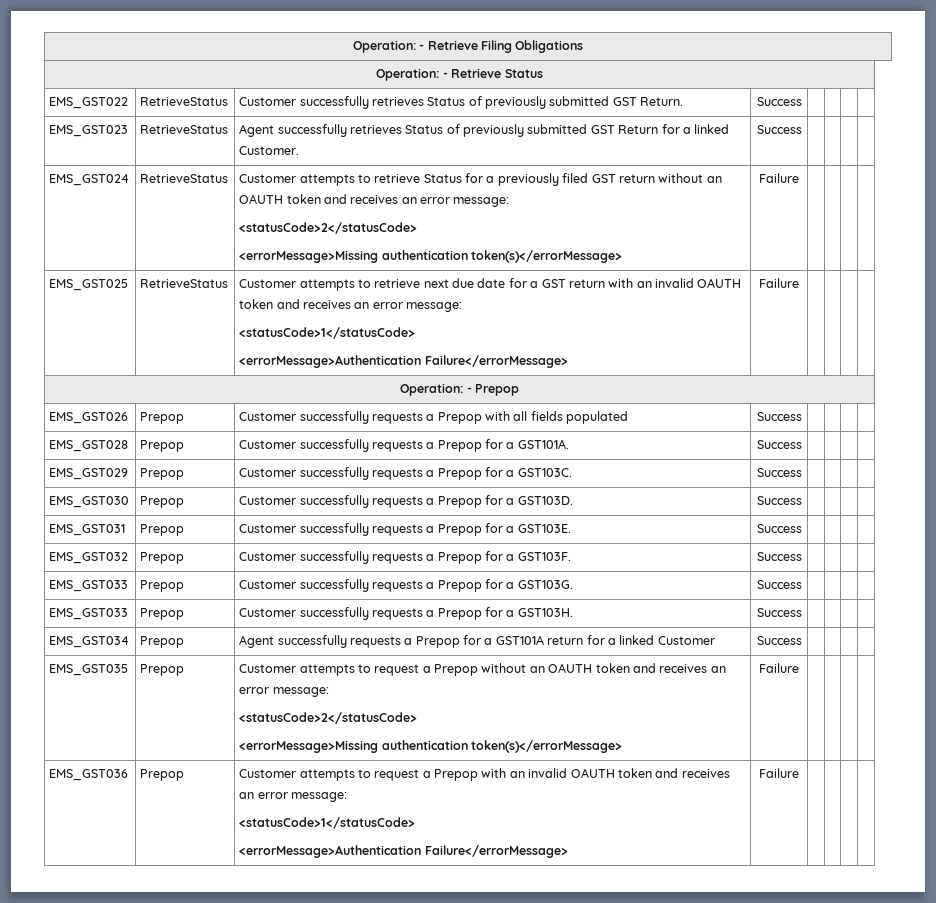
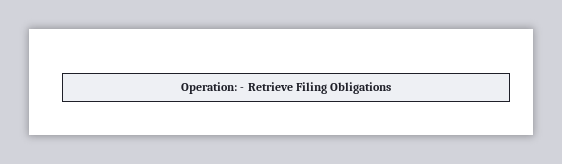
- Operation: - Retrieve Status
- EMS_GST022 | RetrieveStatus | Customer successfully retrieves Status of previously submitted GST Return. | Success | | | |
- EMS_GST023 | RetrieveStatus | Agent successfully retrieves Status of previously submitted GST Return for a linked Customer. | Success | | | |
- EMS_GST024 | RetrieveStatus | Customer attempts to retrieve Status for a previously filed GST return without an OAUTH token and receives an error message:
- <statusCode>2</statusCode>
- <errorMessage>Missing authentication token(s)</errorMessage> | Failure | | | |
- EMS_GST025 | RetrieveStatus | Customer attempts to retrieve next due date for a GST return with an invalid OAUTH token and receives an error message:
- <statusCode>1</statusCode>
- <errorMessage>Authentication Failure</errorMessage> | Failure | | | |
- Operation: - Prepop
- EMS_GST026 | Prepop | Customer successfully requests a Prepop with all fields populated | Success | | | |
- EMS_GST028 | Prepop | Customer successfully requests a Prepop for a GST101A. | Success | | | |
- EMS_GST029 | Prepop | Customer successfully requests a Prepop for a GST103C. | Success | | | |
- EMS_GST030 | Prepop | Customer successfully requests a Prepop for a GST103D. | Success | | | |
- EMS_GST031 | Prepop | Customer successfully requests a Prepop for a GST103E. | Success | | | |
- EMS_GST032 | Prepop | Customer successfully requests a Prepop for a GST103F. | Success | | | |
- EMS_GST033 | Prepop | Customer successfully requests a Prepop for a GST103G. | Success | | | |
- EMS_GST033 | Prepop | Customer successfully requests a Prepop for a GST103H. | Success | | | |
- EMS_GST034 | Prepop | Agent successfully requests a Prepop for a GST101A return for a linked Customer | Success | | | |
- EMS_GST035 | Prepop | Customer attempts to request a Prepop without an OAUTH token and receives an error message:
- <statusCode>2</statusCode>
- <errorMessage>Missing authentication token(s)</errorMessage> | Failure | | | |
- EMS_GST036 | Prepop | Customer attempts to request a Prepop with an invalid OAUTH token and receives an error message:
- <statusCode>1</statusCode>
- <errorMessage>Authentication Failure</errorMessage> | Failure | | | |

